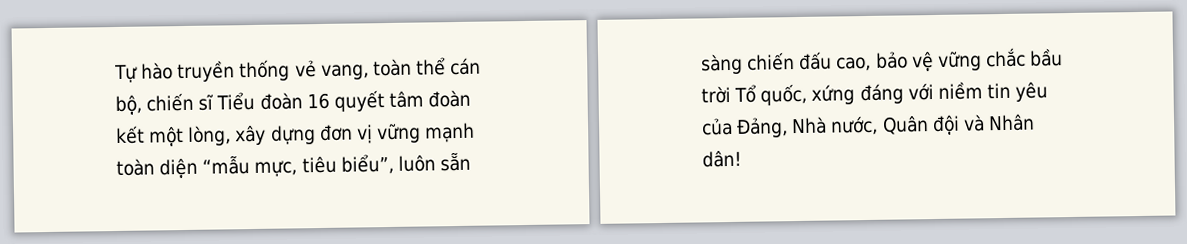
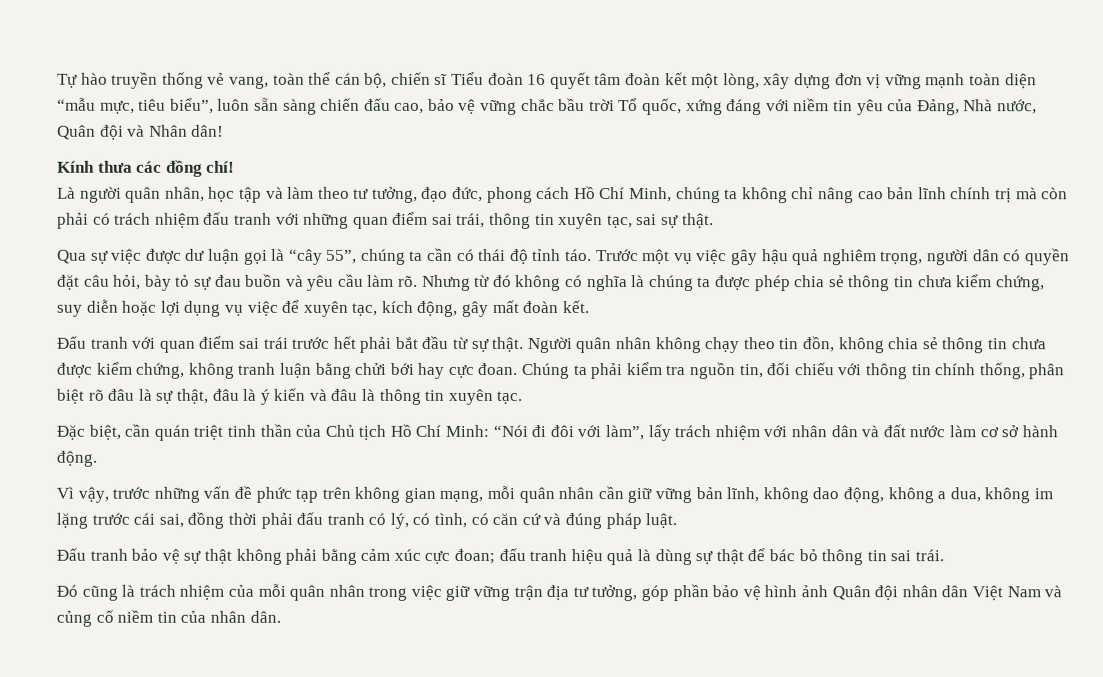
+ Kính thưa các đồng chí!
+ Là người quân nhân, học tập và làm theo tư tưởng, đạo đức, phong cách Hồ Chí Minh, chúng ta không chỉ nâng cao bản lĩnh chính trị mà còn phải có trách nhiệm đấu tranh với những quan điểm sai trái, thông tin xuyên tạc, sai sự thật.
+ Qua sự việc được dư luận gọi là “cây 55”, chúng ta cần có thái độ tỉnh táo. Trước một vụ việc gây hậu quả nghiêm trọng, người dân có quyền đặt câu hỏi, bày tỏ sự đau buồn và yêu cầu làm rõ. Nhưng từ đó không có nghĩa là chúng ta được phép chia sẻ thông tin chưa kiểm chứng, suy diễn hoặc lợi dụng vụ việc để xuyên tạc, kích động, gây mất đoàn kết.
+ Đấu tranh với quan điểm sai trái trước hết phải bắt đầu từ sự thật. Người quân nhân không chạy theo tin đồn, không chia sẻ thông tin chưa được kiểm chứng, không tranh luận bằng chửi bới hay cực đoan. Chúng ta phải kiểm tra nguồn tin, đối chiếu với thông tin chính thống, phân biệt rõ đâu là sự thật, đâu là ý kiến và đâu là thông tin xuyên tạc.
+ Đặc biệt, cần quán triệt tinh thần của Chủ tịch Hồ Chí Minh: “Nói đi đôi với làm”, lấy trách nhiệm với nhân dân và đất nước làm cơ sở hành động.
+ Vì vậy, trước những vấn đề phức tạp trên không gian mạng, mỗi quân nhân cần giữ vững bản lĩnh, không dao động, không a dua, không im lặng trước cái sai, đồng thời phải đấu tranh có lý, có tình, có căn cứ và đúng pháp luật.
+ Đấu tranh bảo vệ sự thật không phải bằng cảm xúc cực đoan; đấu tranh hiệu quả là dùng sự thật để bác bỏ thông tin sai trái.
+ Đó cũng là trách nhiệm của mỗi quân nhân trong việc giữ vững trận địa tư tưởng, góp phần bảo vệ hình ảnh Quân đội nhân dân Việt Nam và củng cố niềm tin của nhân dân.

